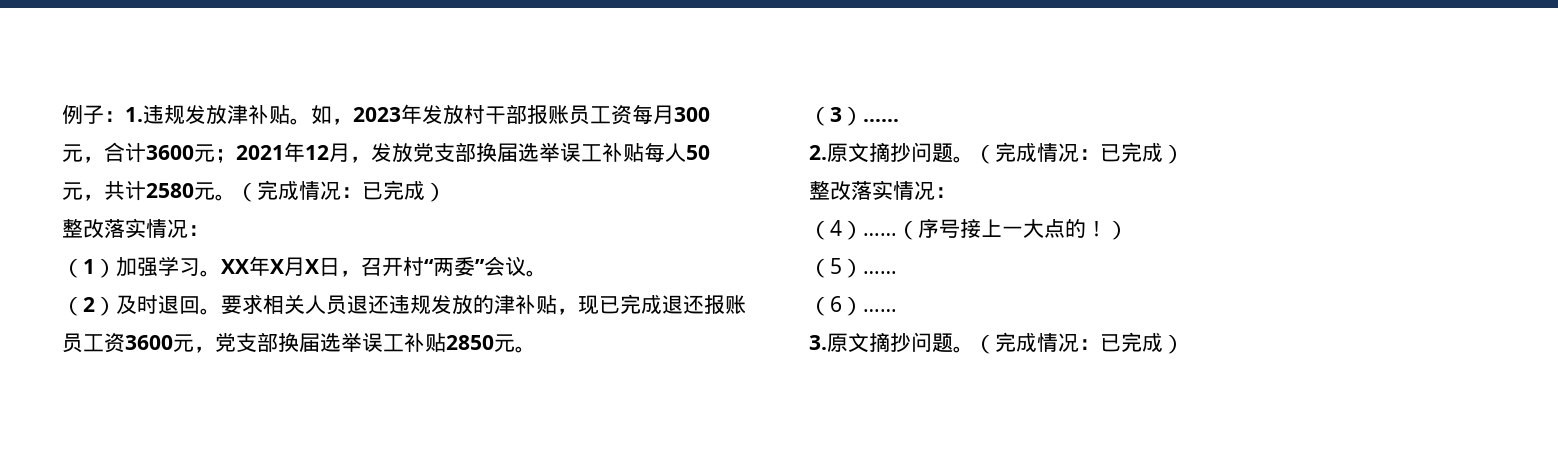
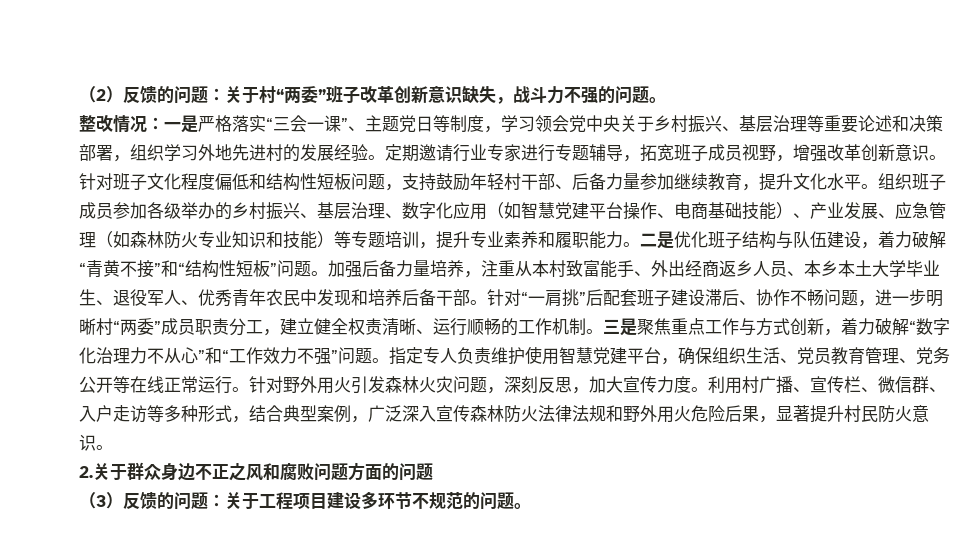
- 例子：1.违规发放津补贴。如，2023年发放村干部报账员工资每月300元，合计3600元；2021年12月，发放党支部换届选举误工补贴每人50元，共计2580元。（完成情况：已完成）
- 整改落实情况：
- （1）加强学习。XX年X月X日，召开村“两委”会议。
- （2）及时退回。要求相关人员退还违规发放的津补贴，现已完成退还报账员工资3600元，党支部换届选举误工补贴2850元。
- （3）……
- 2.原文摘抄问题。（完成情况：已完成）
- 整改落实情况：
- （4）……（序号接上一大点的！）
- （5）……
- （6）……
- 3.原文摘抄问题。（完成情况：已完成）
+ （2）反馈的问题：关于村“两委”班子改革创新意识缺失，战斗力不强的问题。
+ 整改情况：一是严格落实“三会一课”、主题党日等制度，学习领会党中央关于乡村振兴、基层治理等重要论述和决策部署，组织学习外地先进村的发展经验。定期邀请行业专家进行专题辅导，拓宽班子成员视野，增强改革创新意识。针对班子文化程度偏低和结构性短板问题，支持鼓励年轻村干部、后备力量参加继续教育，提升文化水平。组织班子成员参加各级举办的乡村振兴、基层治理、数字化应用（如智慧党建平台操作、电商基础技能）、产业发展、应急管理（如森林防火专业知识和技能）等专题培训，提升专业素养和履职能力。二是优化班子结构与队伍建设，着力破解“青黄不接”和“结构性短板”问题。加强后备力量培养，注重从本村致富能手、外出经商返乡人员、本乡本土大学毕业生、退役军人、优秀青年农民中发现和培养后备干部。针对“一肩挑”后配套班子建设滞后、协作不畅问题，进一步明晰村“两委”成员职责分工，建立健全权责清晰、运行顺畅的工作机制。三是聚焦重点工作与方式创新，着力破解“数字化治理力不从心”和“工作效力不强”问题。指定专人负责维护使用智慧党建平台，确保组织生活、党员教育管理、党务公开等在线正常运行。针对野外用火引发森林火灾问题，深刻反思，加大宣传力度。利用村广播、宣传栏、微信群、入户走访等多种形式，结合典型案例，广泛深入宣传森林防火法律法规和野外用火危险后果，显著提升村民防火意识。
+ 2.关于群众身边不正之风和腐败问题方面的问题
+ （3）反馈的问题：关于工程项目建设多环节不规范的问题。

